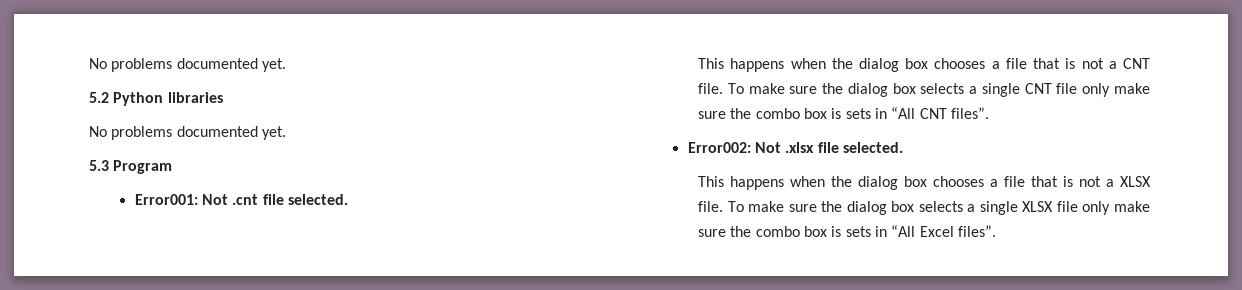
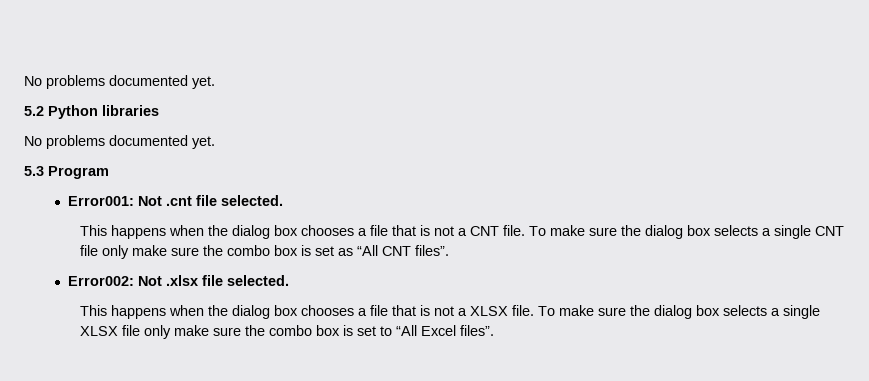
- To make sure the dialog box selects a single CNT file only make sure the combo box is sets in “All CNT files”.
+ To make sure the dialog box selects a single CNT file only make sure the combo box is set as “All CNT files”.
- To make sure the dialog box selects a single XLSX file only make sure the combo box is sets in “All Excel files”.
+ To make sure the dialog box selects a single XLSX file only make sure the combo box is set to “All Excel files”.

